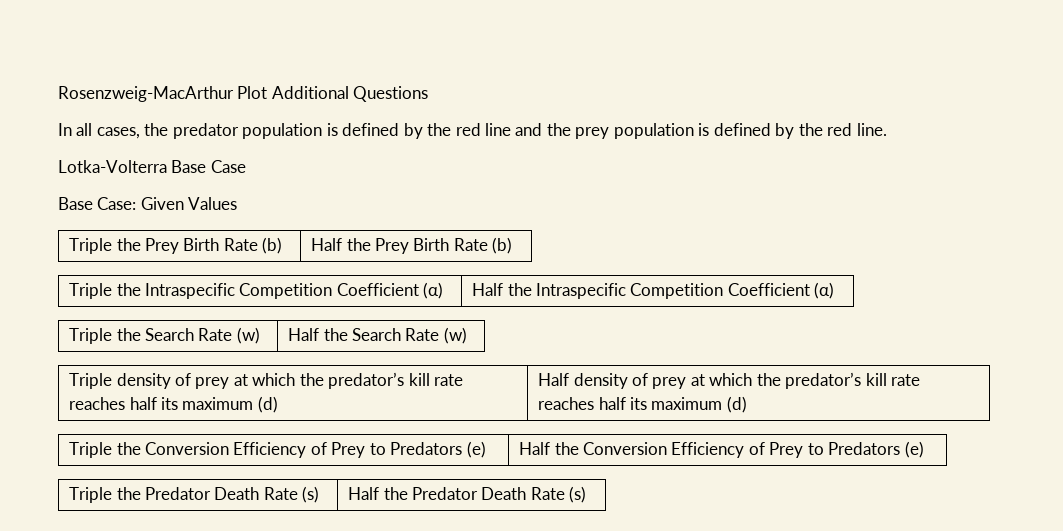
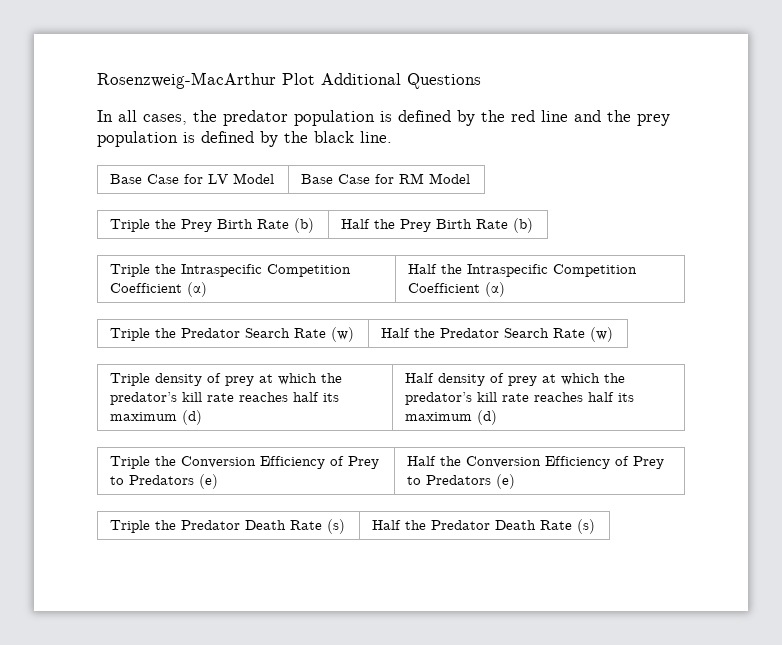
- In all cases, the predator population is defined by the red line and the prey population is defined by the red line.
+ In all cases, the predator population is defined by the red line and the prey population is defined by the black line.
- Lotka-Volterra Base Case
- Base Case: Given Values
+ Base Case for LV Model | Base Case for RM Model
- Triple the Search Rate (w) | Half the Search Rate (w)
+ Triple the Predator Search Rate (w) | Half the Predator Search Rate (w)

